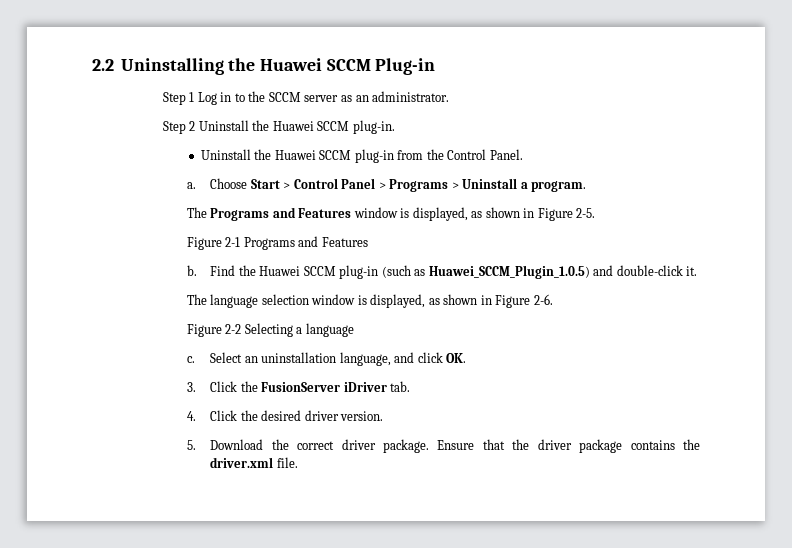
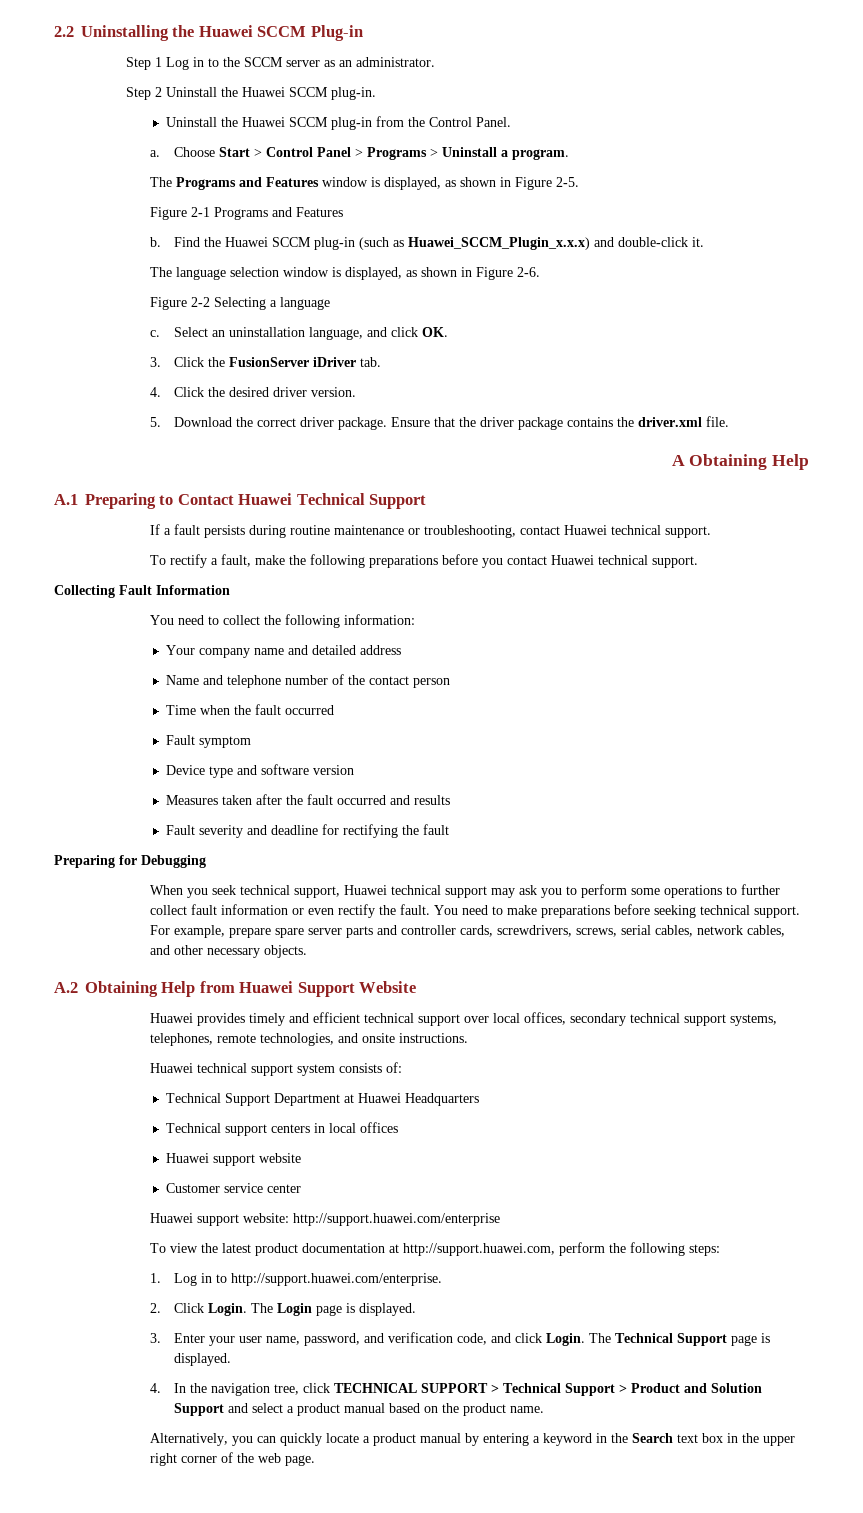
- Find the Huawei SCCM plug-in (such as Huawei_SCCM_Plugin_1.0.5) and double-click it.
+ Find the Huawei SCCM plug-in (such as Huawei_SCCM_Plugin_x.x.x) and double-click it.
+ A Obtaining Help
+ A.1 Preparing to Contact Huawei Technical Support
+ If a fault persists during routine maintenance or troubleshooting, contact Huawei technical support.
+ To rectify a fault, make the following preparations before you contact Huawei technical support.
+ Collecting Fault Information
+ You need to collect the following information:
+ Your company name and detailed address
+ Name and telephone number of the contact person
+ Time when the fault occurred
+ Fault symptom
+ Device type and software version
+ Measures taken after the fault occurred and results
+ Fault severity and deadline for rectifying the fault
+ Preparing for Debugging
+ When you seek technical support, Huawei technical support may ask you to perform some operations to further collect fault information or even rectify the fault. You need to make preparations before seeking technical support. For example, prepare spare server parts and controller cards, screwdrivers, screws, serial cables, network cables, and other necessary objects.
+ A.2 Obtaining Help from Huawei Support Website
+ Huawei provides timely and efficient technical support over local offices, secondary technical support systems, telephones, remote technologies, and onsite instructions.
+ Huawei technical support system consists of:
+ Technical Support Department at Huawei Headquarters
+ Technical support centers in local offices
+ Huawei support website
+ Customer service center
+ Huawei support website: http://support.huawei.com/enterprise
+ To view the latest product documentation at http://support.huawei.com, perform the following steps:
+ 1. Log in to http://support.huawei.com/enterprise.
+ 2. Click Login. The Login page is displayed.
+ 3. Enter your user name, password, and verification code, and click Login. The Technical Support page is displayed.
+ 4. In the navigation tree, click TECHNICAL SUPPORT > Technical Support > Product and Solution Support and select a product manual based on the product name.
+ Alternatively, you can quickly locate a product manual by entering a keyword in the Search text box in the upper right corner of the web page.

